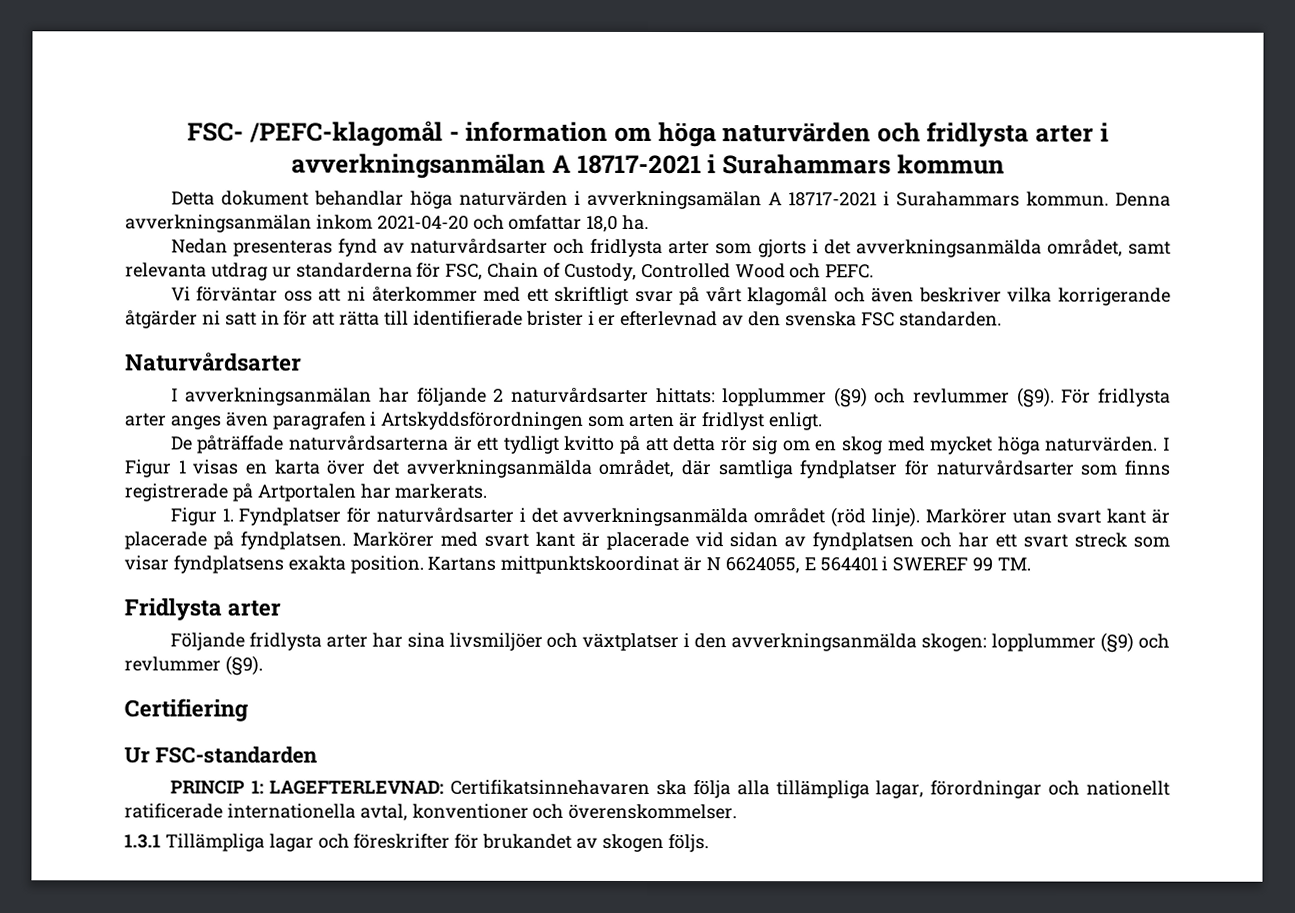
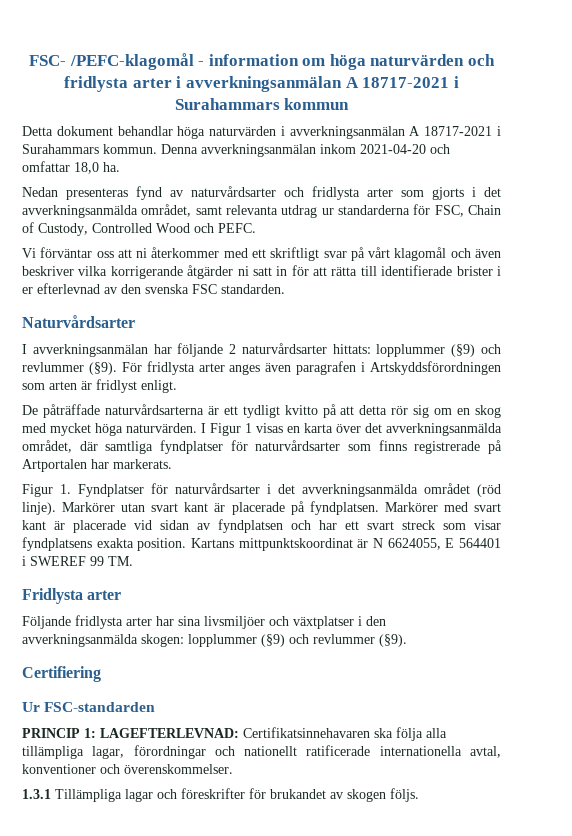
- Detta dokument behandlar höga naturvärden i avverkningsamälan A 18717-2021 i Surahammars kommun.
+ Detta dokument behandlar höga naturvärden i avverkningsanmälan A 18717-2021 i Surahammars kommun.

